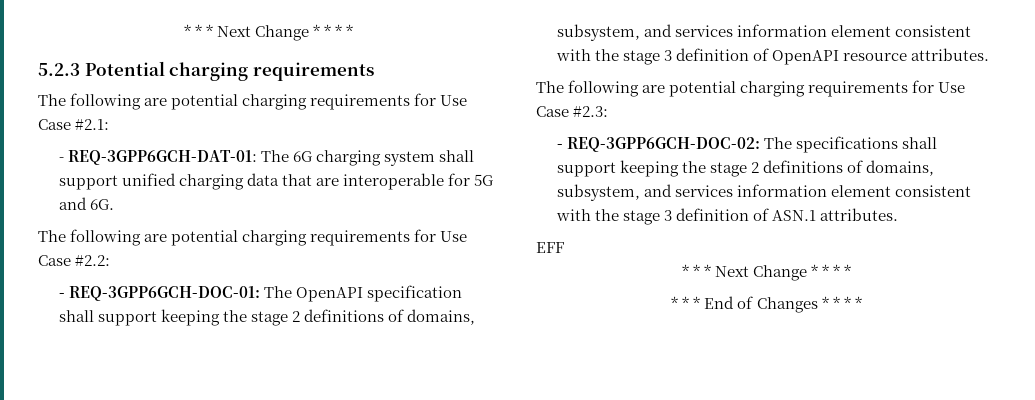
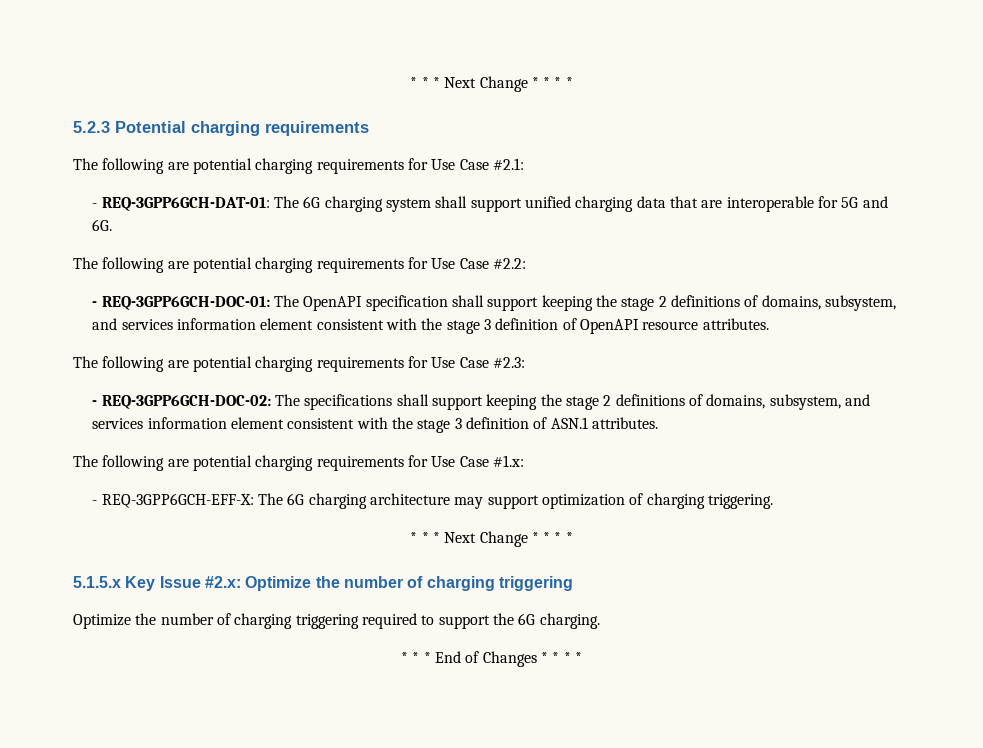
- EFF
+ The following are potential charging requirements for Use Case #1.x:
+ - REQ-3GPP6GCH-EFF-X: The 6G charging architecture may support optimization of charging triggering.
  * * * Next Change * * * *
+ 5.1.5.x Key Issue #2.x: Optimize the number of charging triggering
+ Optimize the number of charging triggering required to support the 6G charging.

